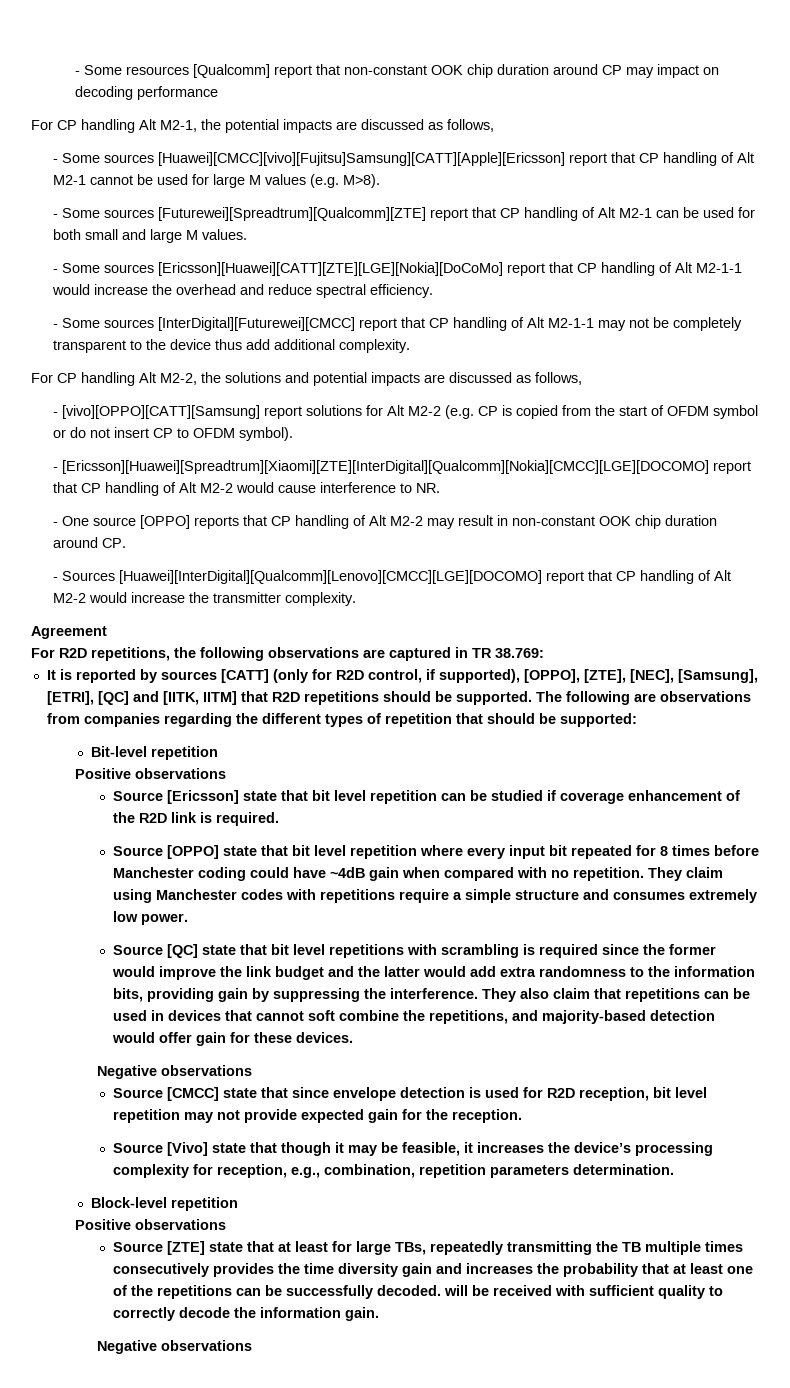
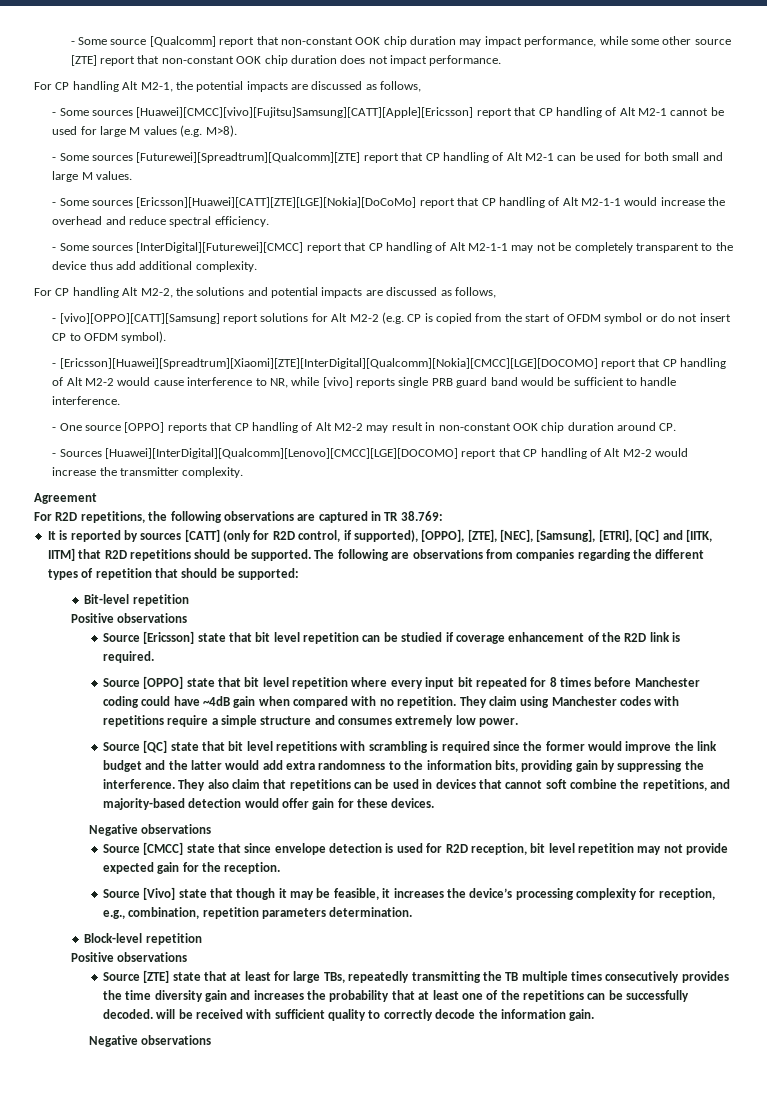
- - Some resources [Qualcomm] report that non-constant OOK chip duration around CP may impact on decoding performance
+ - Some source [Qualcomm] report that non-constant OOK chip duration may impact performance, while some other source [ZTE] report that non-constant OOK chip duration does not impact performance.
- - [Ericsson][Huawei][Spreadtrum][Xiaomi][ZTE][InterDigital][Qualcomm][Nokia][CMCC][LGE][DOCOMO] report that CP handling of Alt M2-2 would cause interference to NR.
+ - [Ericsson][Huawei][Spreadtrum][Xiaomi][ZTE][InterDigital][Qualcomm][Nokia][CMCC][LGE][DOCOMO] report that CP handling of Alt M2-2 would cause interference to NR, while [vivo] reports single PRB guard band would be sufficient to handle interference.

